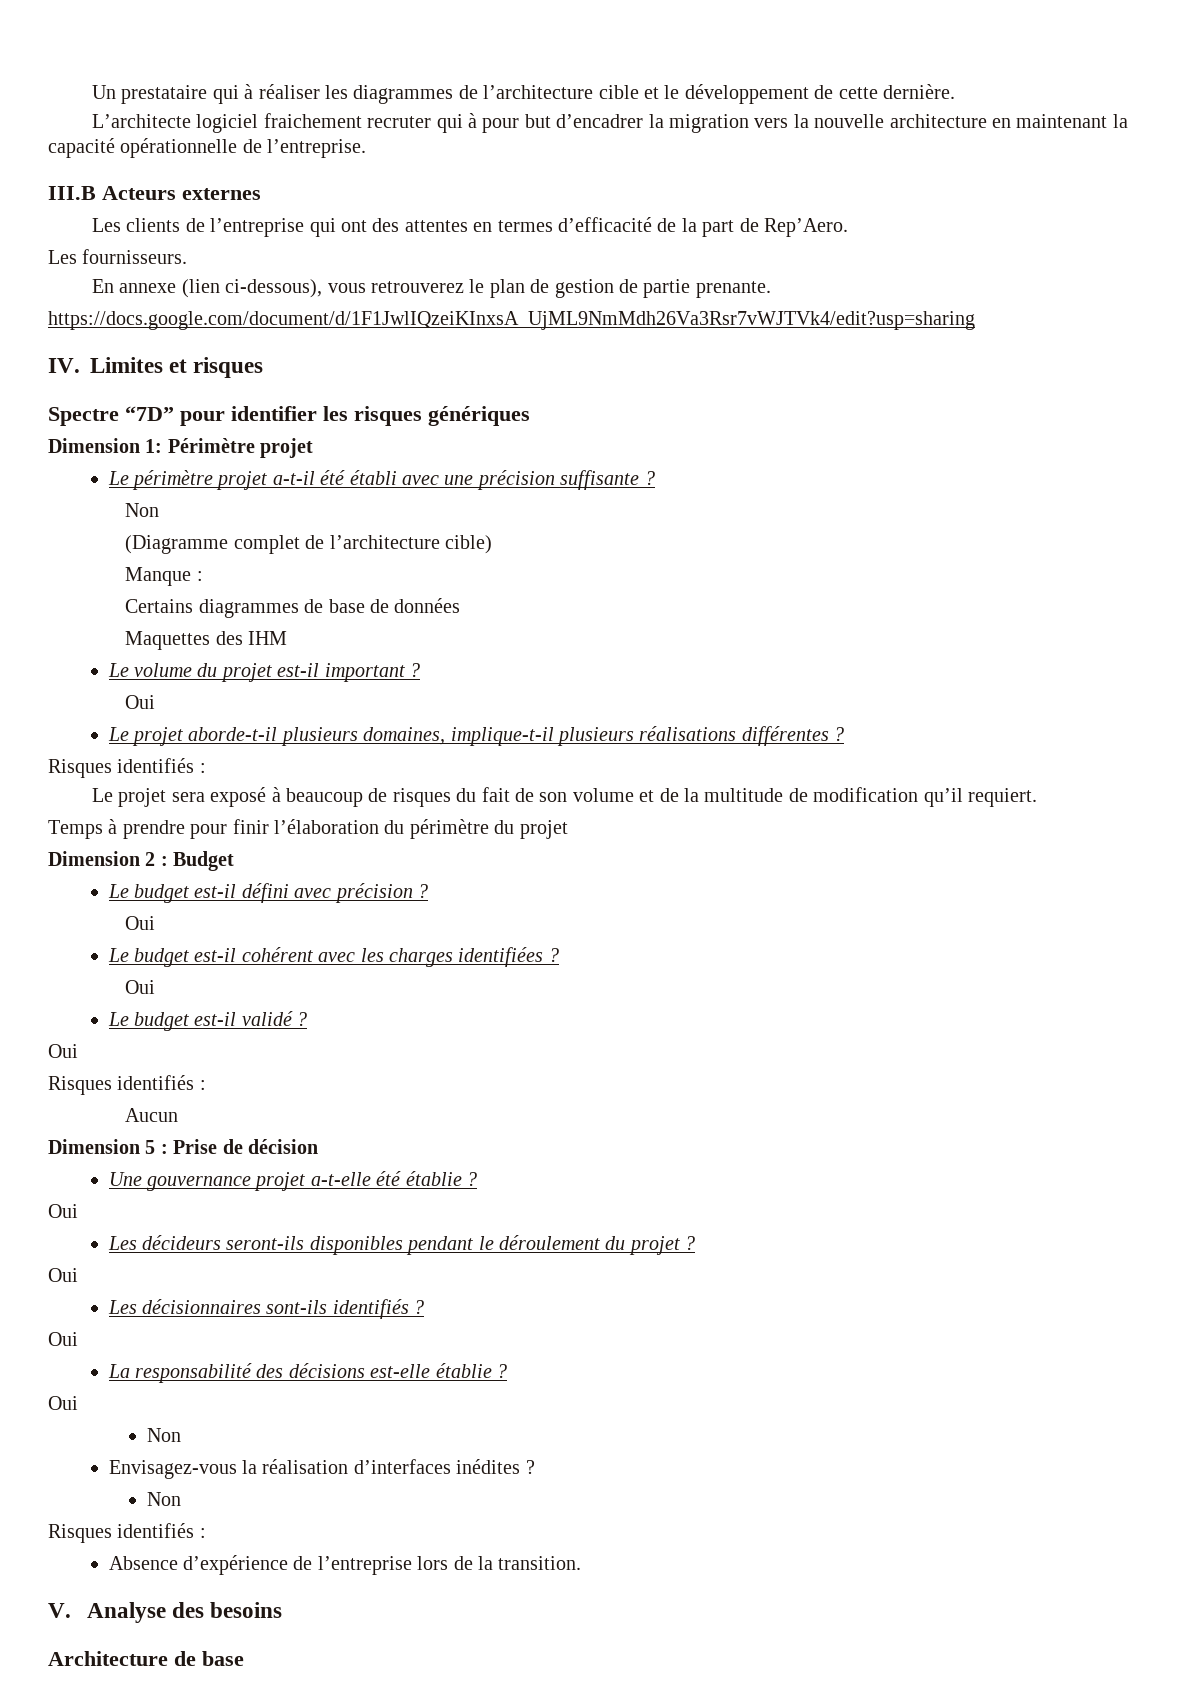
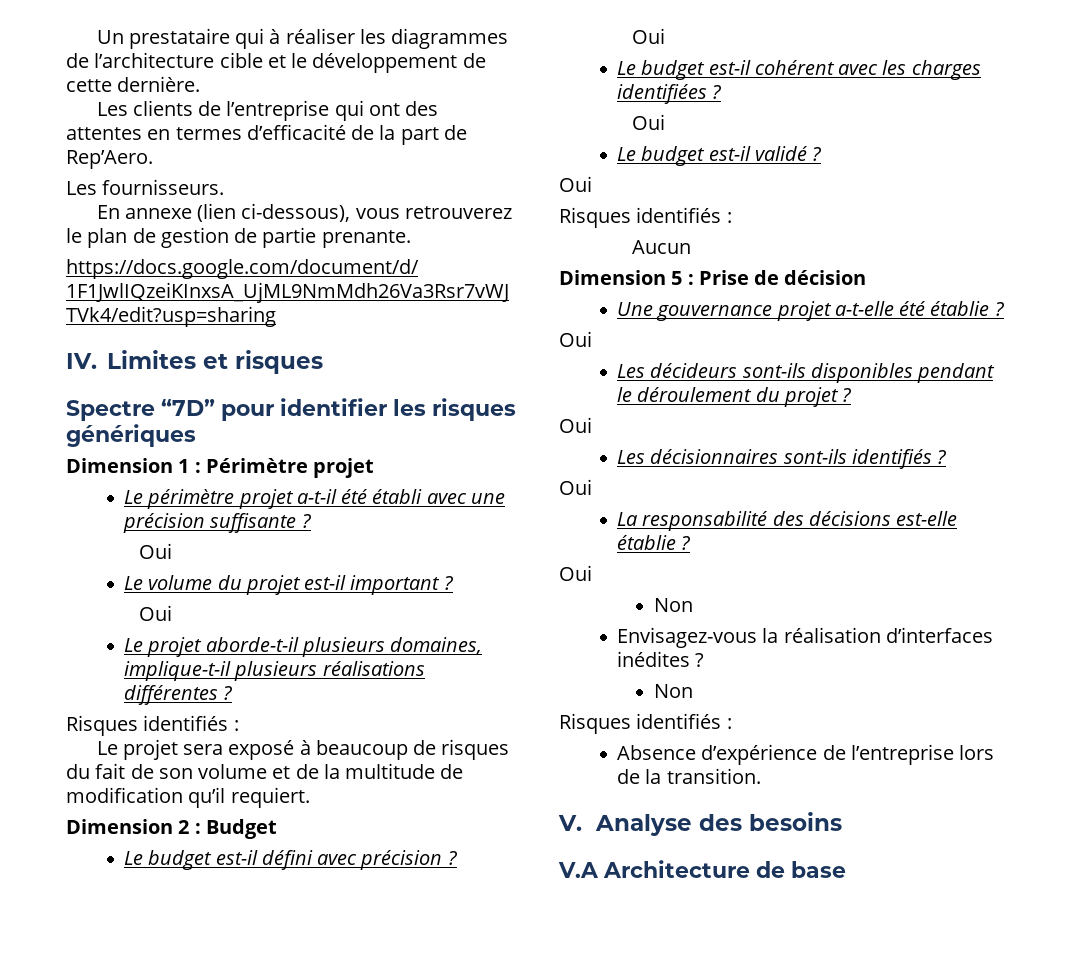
- L’architecte logiciel fraichement recruter qui à pour but d’encadrer la migration vers la nouvelle architecture en maintenant la capacité opérationnelle de l’entreprise.
- III.B Acteurs externes
- Dimension 1: Périmètre projet
+ Dimension 1 : Périmètre projet
  Le périmètre projet a-t-il été établi avec une précision suffisante ?
- Non
- (Diagramme complet de l’architecture cible)
- Manque :
- Certains diagrammes de base de données
- Maquettes des IHM
+ Oui
- Temps à prendre pour finir l’élaboration du périmètre du projet
- Les décideurs seront-ils disponibles pendant le déroulement du projet ?
+ Les décideurs sont-ils disponibles pendant le déroulement du projet ?
- Architecture de base
+ V.A Architecture de base

